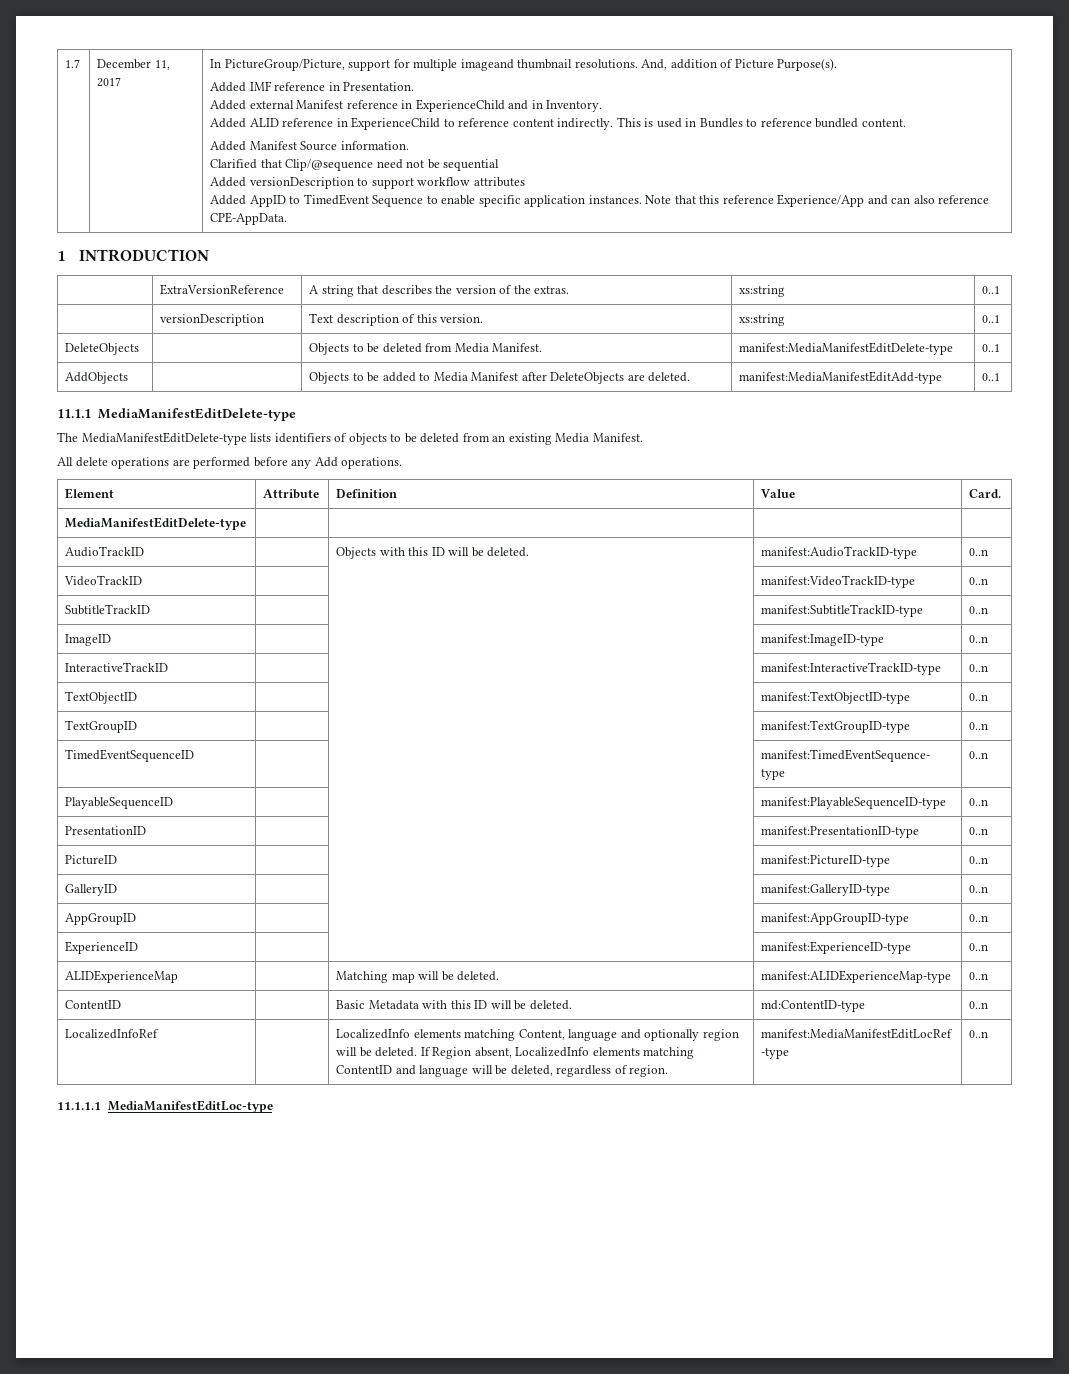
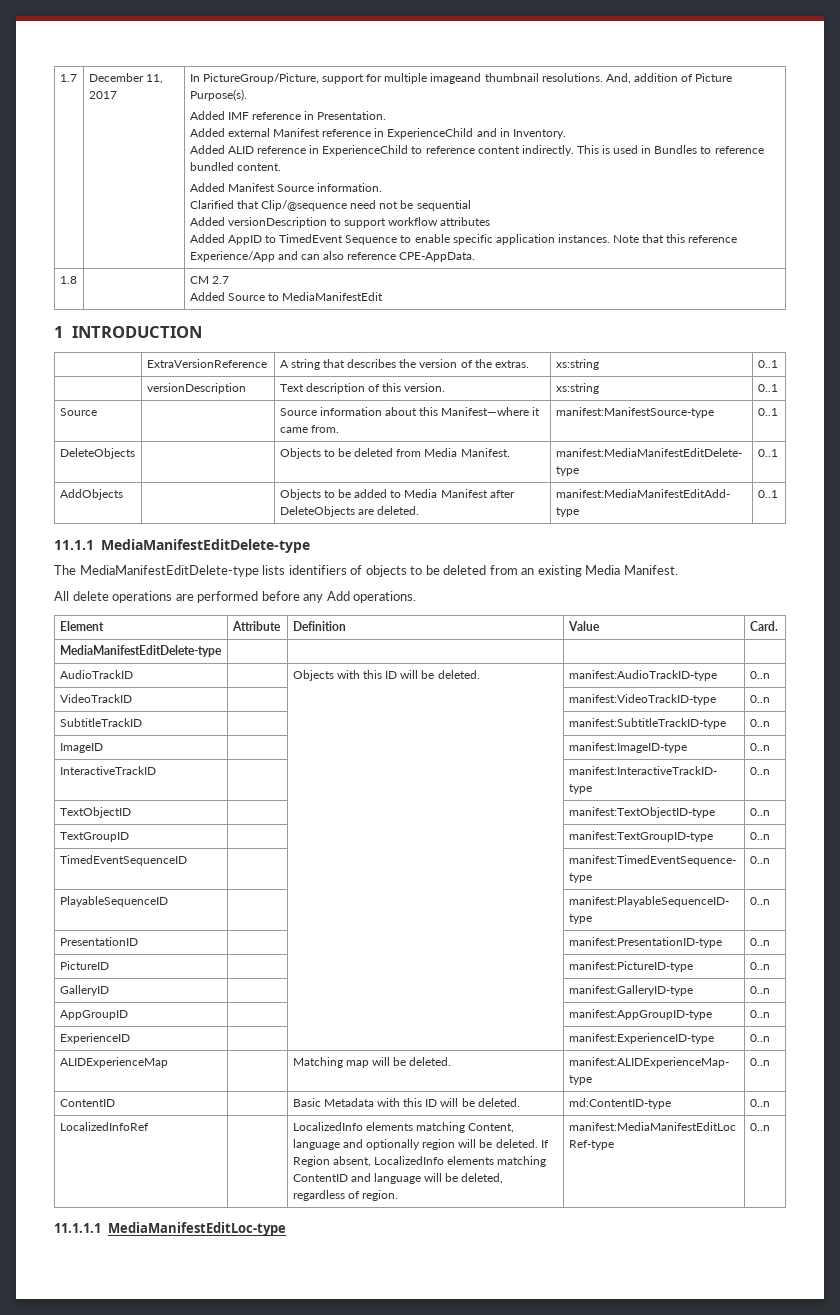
+ 1.8 | | CM 2.7
+ Added Source to MediaManifestEdit
+ Source | | Source information about this Manifest—where it came from. | manifest:ManifestSource-type | 0..1

